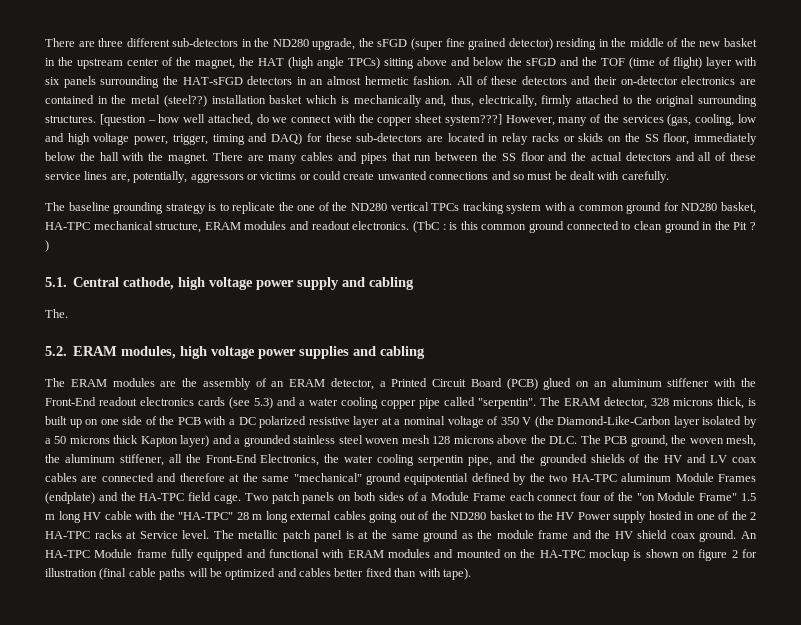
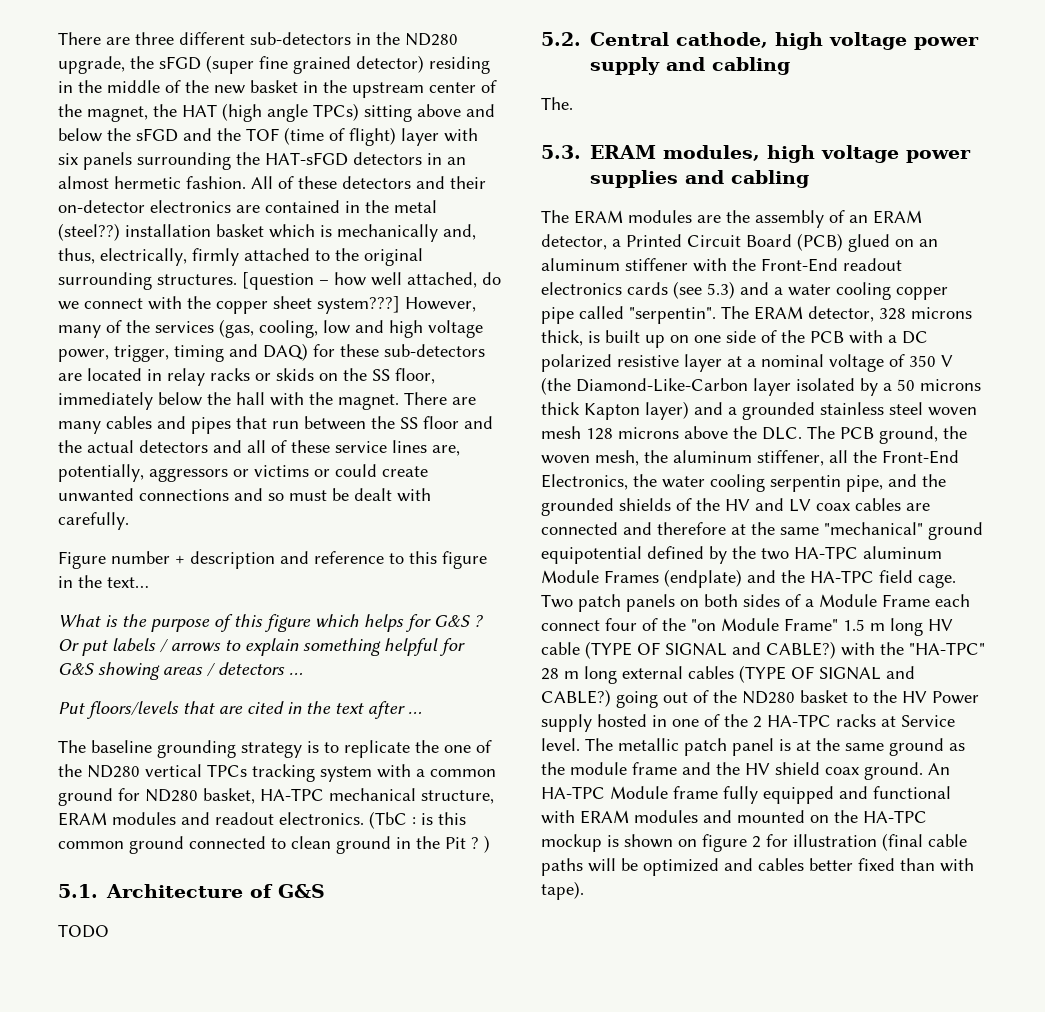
+ Figure number + description and reference to this figure in the text…
+ What is the purpose of this figure which helps for G&S ? Or put labels / arrows to explain something helpful for G&S showing areas / detectors …
+ Put floors/levels that are cited in the text after …
- 5.1. Central cathode, high voltage power supply and cabling
+ 5.1. Architecture of G&S
+ TODO
+ 5.2. Central cathode, high voltage power supply and cabling
- 5.2. ERAM modules, high voltage power supplies and cabling
+ 5.3. ERAM modules, high voltage power supplies and cabling
- Two patch panels on both sides of a Module Frame each connect four of the "on Module Frame" 1.5 m long HV cable with the "HA-TPC" 28 m long external cables going out of the ND280 basket to the HV Power supply hosted in one of the 2 HA-TPC racks at Service level.
+ Two patch panels on both sides of a Module Frame each connect four of the "on Module Frame" 1.5 m long HV cable (TYPE OF SIGNAL and CABLE?) with the "HA-TPC" 28 m long external cables (TYPE OF SIGNAL and CABLE?) going out of the ND280 basket to the HV Power supply hosted in one of the 2 HA-TPC racks at Service level.

